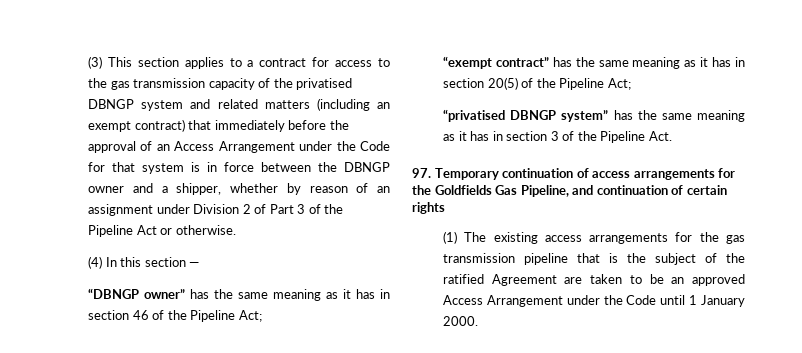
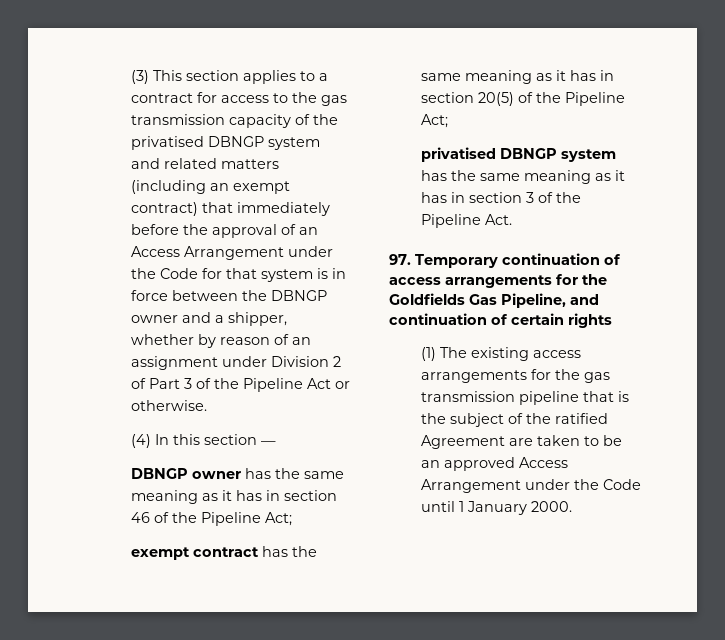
- “DBNGP owner” has the same meaning as it has in section 46 of the Pipeline Act;
+ DBNGP owner has the same meaning as it has in section 46 of the Pipeline Act;
- “exempt contract” has the same meaning as it has in section 20(5) of the Pipeline Act;
+ exempt contract has the same meaning as it has in section 20(5) of the Pipeline Act;
- “privatised DBNGP system” has the same meaning as it has in section 3 of the Pipeline Act.
+ privatised DBNGP system has the same meaning as it has in section 3 of the Pipeline Act.

